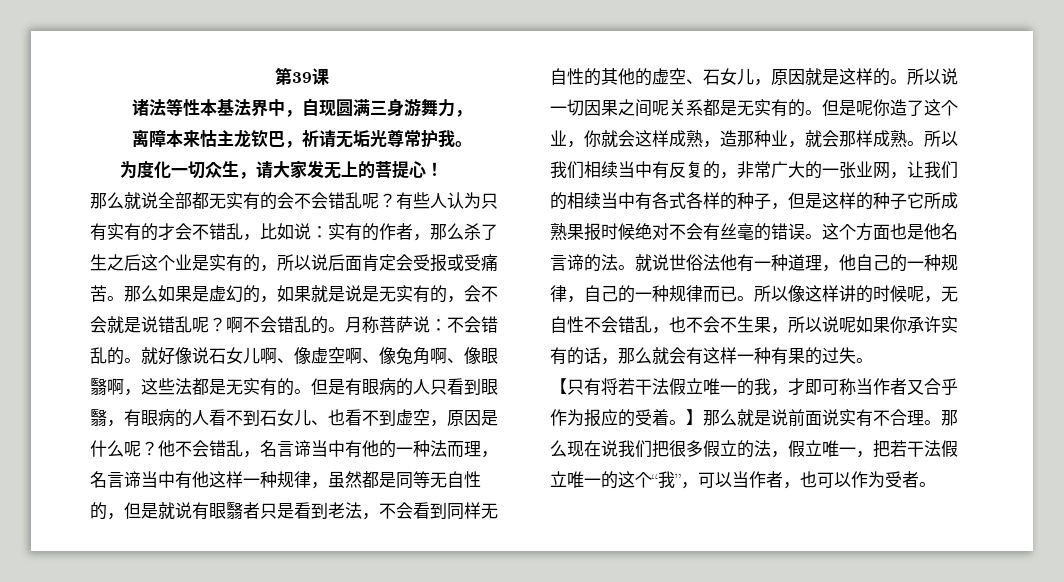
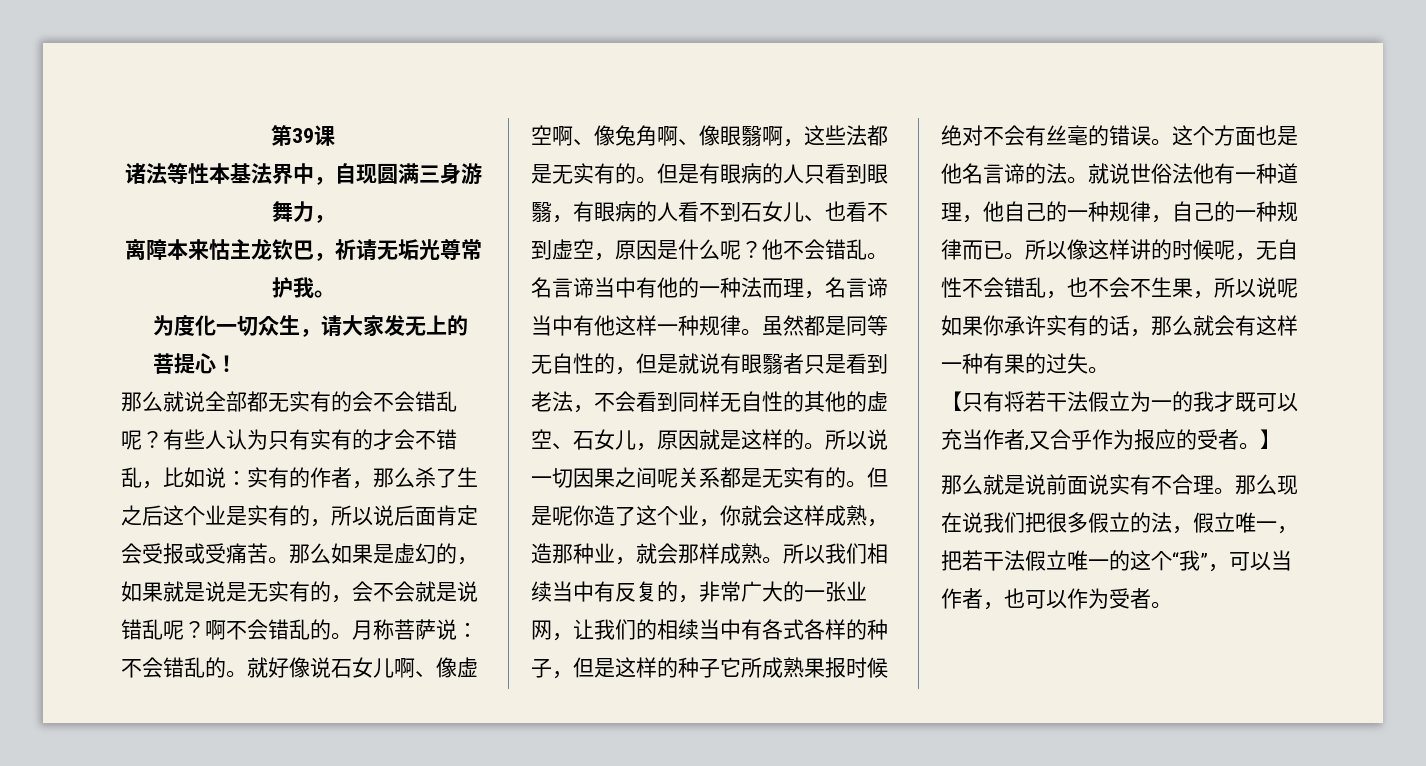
- 他不会错乱，名言谛当中有他的一种法而理，名言谛当中有他这样一种规律，虽然都是同等无自性的，但是就说有眼翳者只是看到老法，不会看到同样无自性的其他的虚空、石女儿，原因就是这样的。
+ 他不会错乱。名言谛当中有他的一种法而理，名言谛当中有他这样一种规律。虽然都是同等无自性的，但是就说有眼翳者只是看到老法，不会看到同样无自性的其他的虚空、石女儿，原因就是这样的。
- 【只有将若干法假立唯一的我，才即可称当作者又合乎作为报应的受着。
+ 【只有将若干法假立为一的我才既可以充当作者,又合乎作为报应的受者。
- 】那么就是说前面说实有不合理。
+ 】
+ 那么就是说前面说实有不合理。

